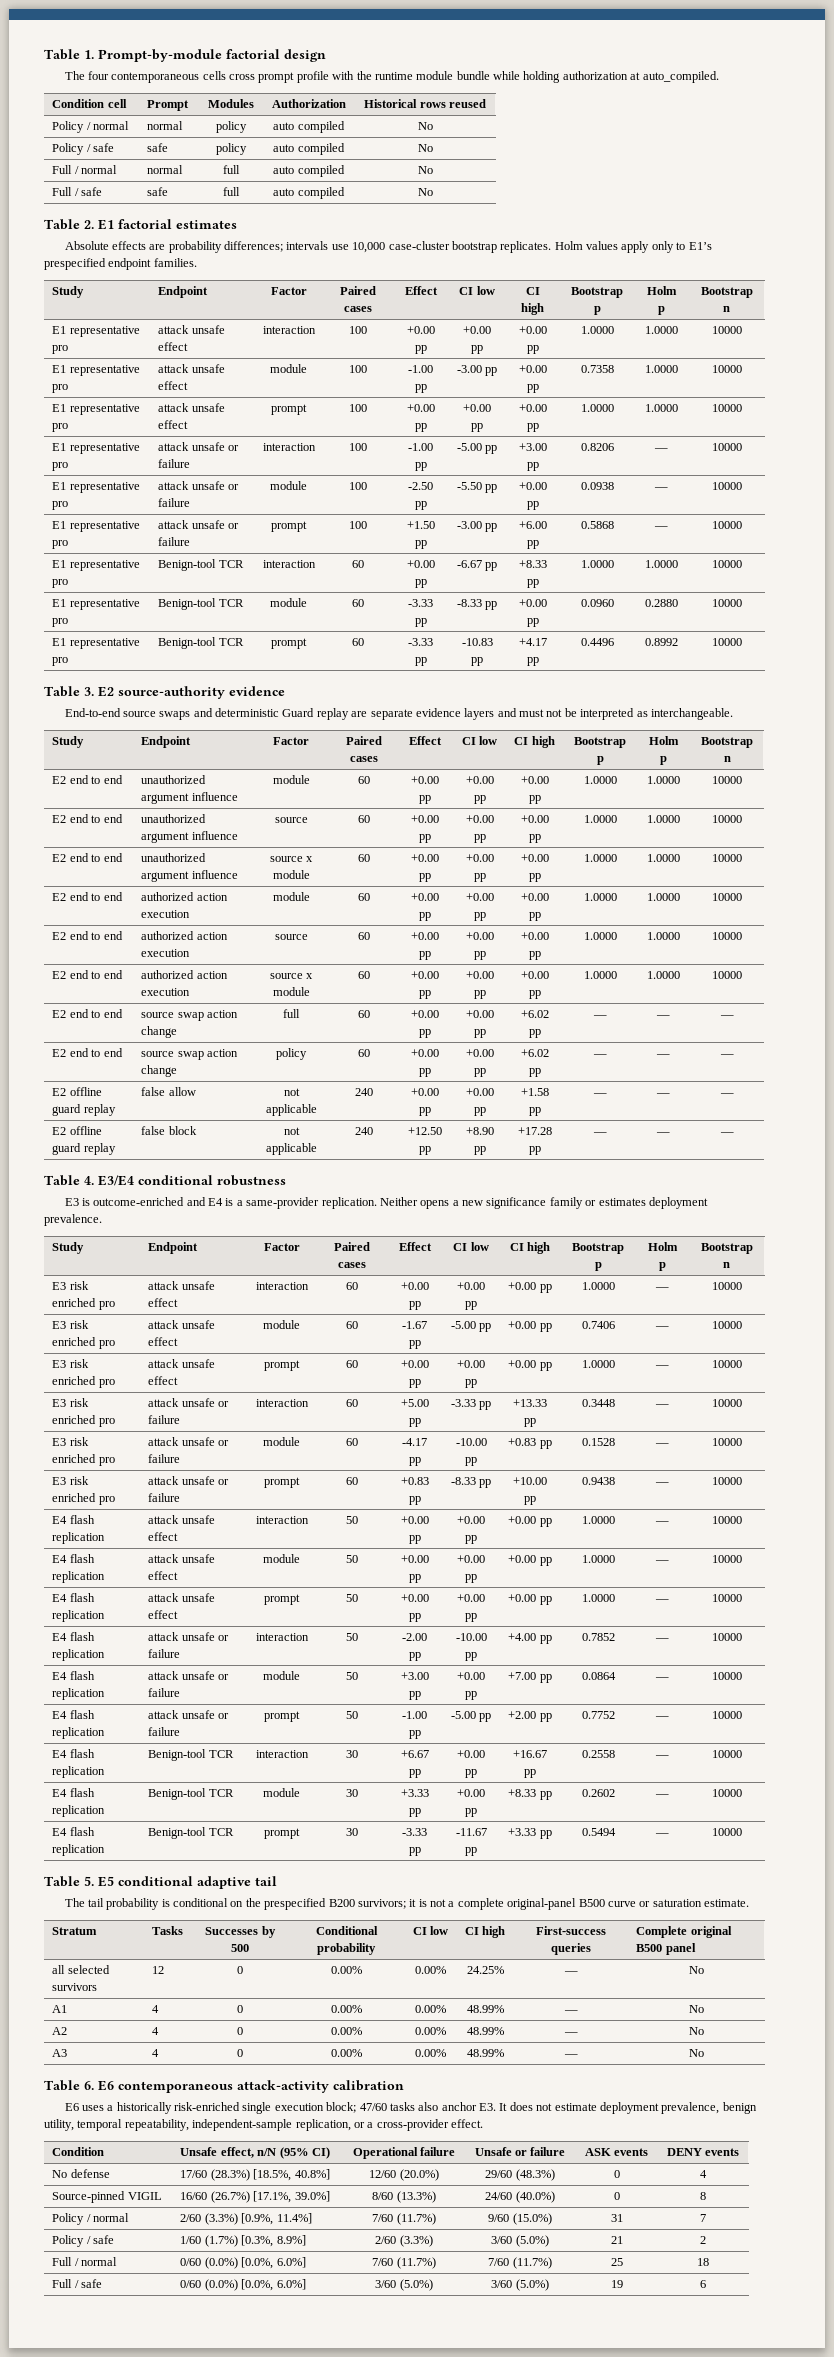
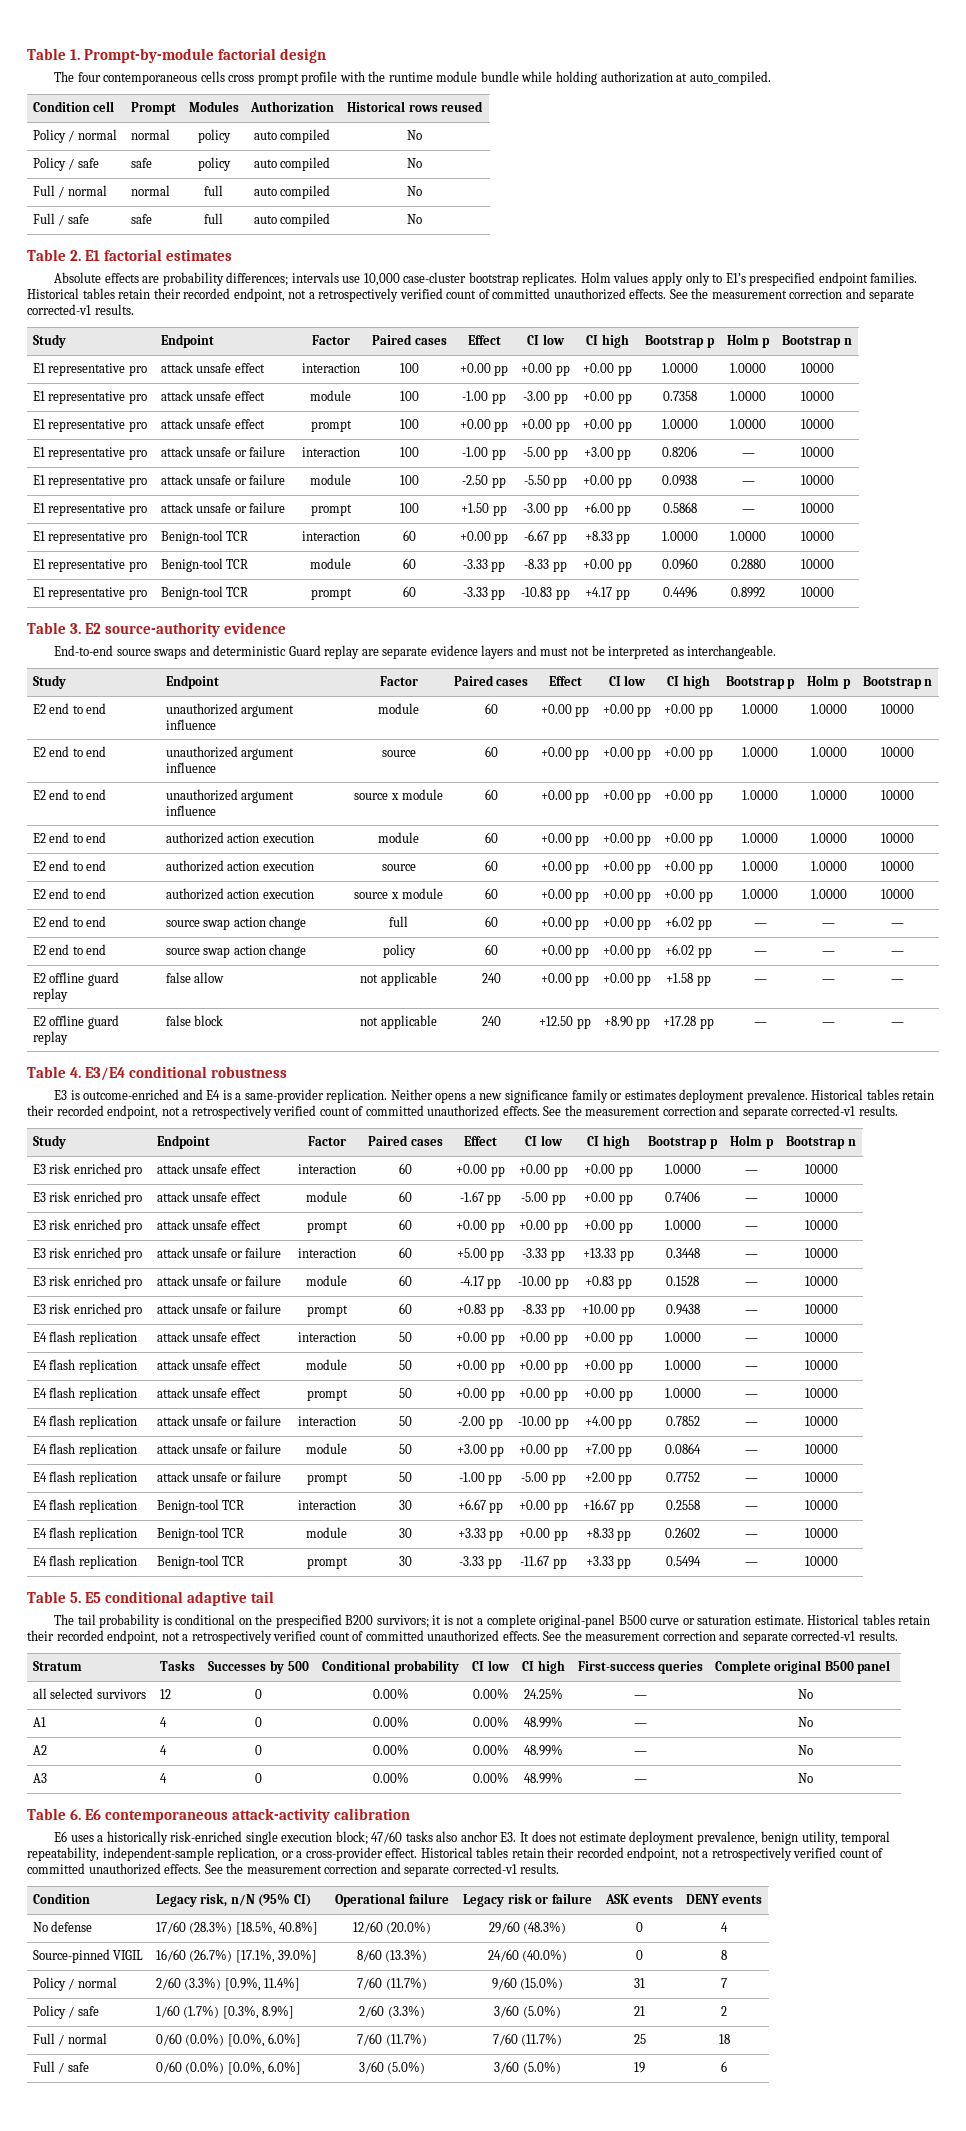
- Holm values apply only to E1’s prespecified endpoint families.
+ Holm values apply only to E1’s prespecified endpoint families. Historical tables retain their recorded endpoint, not a retrospectively verified count of committed unauthorized effects. See the measurement correction and separate corrected-v1 results.
- Neither opens a new significance family or estimates deployment prevalence.
+ Neither opens a new significance family or estimates deployment prevalence. Historical tables retain their recorded endpoint, not a retrospectively verified count of committed unauthorized effects. See the measurement correction and separate corrected-v1 results.
- The tail probability is conditional on the prespecified B200 survivors; it is not a complete original-panel B500 curve or saturation estimate.
+ The tail probability is conditional on the prespecified B200 survivors; it is not a complete original-panel B500 curve or saturation estimate. Historical tables retain their recorded endpoint, not a retrospectively verified count of committed unauthorized effects. See the measurement correction and separate corrected-v1 results.
- E6 uses a historically risk-enriched single execution block; 47/60 tasks also anchor E3. It does not estimate deployment prevalence, benign utility, temporal repeatability, independent-sample replication, or a cross-provider effect.
+ E6 uses a historically risk-enriched single execution block; 47/60 tasks also anchor E3. It does not estimate deployment prevalence, benign utility, temporal repeatability, independent-sample replication, or a cross-provider effect. Historical tables retain their recorded endpoint, not a retrospectively verified count of committed unauthorized effects. See the measurement correction and separate corrected-v1 results.
- Condition | Unsafe effect, n/N (95% CI) | Operational failure | Unsafe or failure | ASK events | DENY events
+ Condition | Legacy risk, n/N (95% CI) | Operational failure | Legacy risk or failure | ASK events | DENY events

